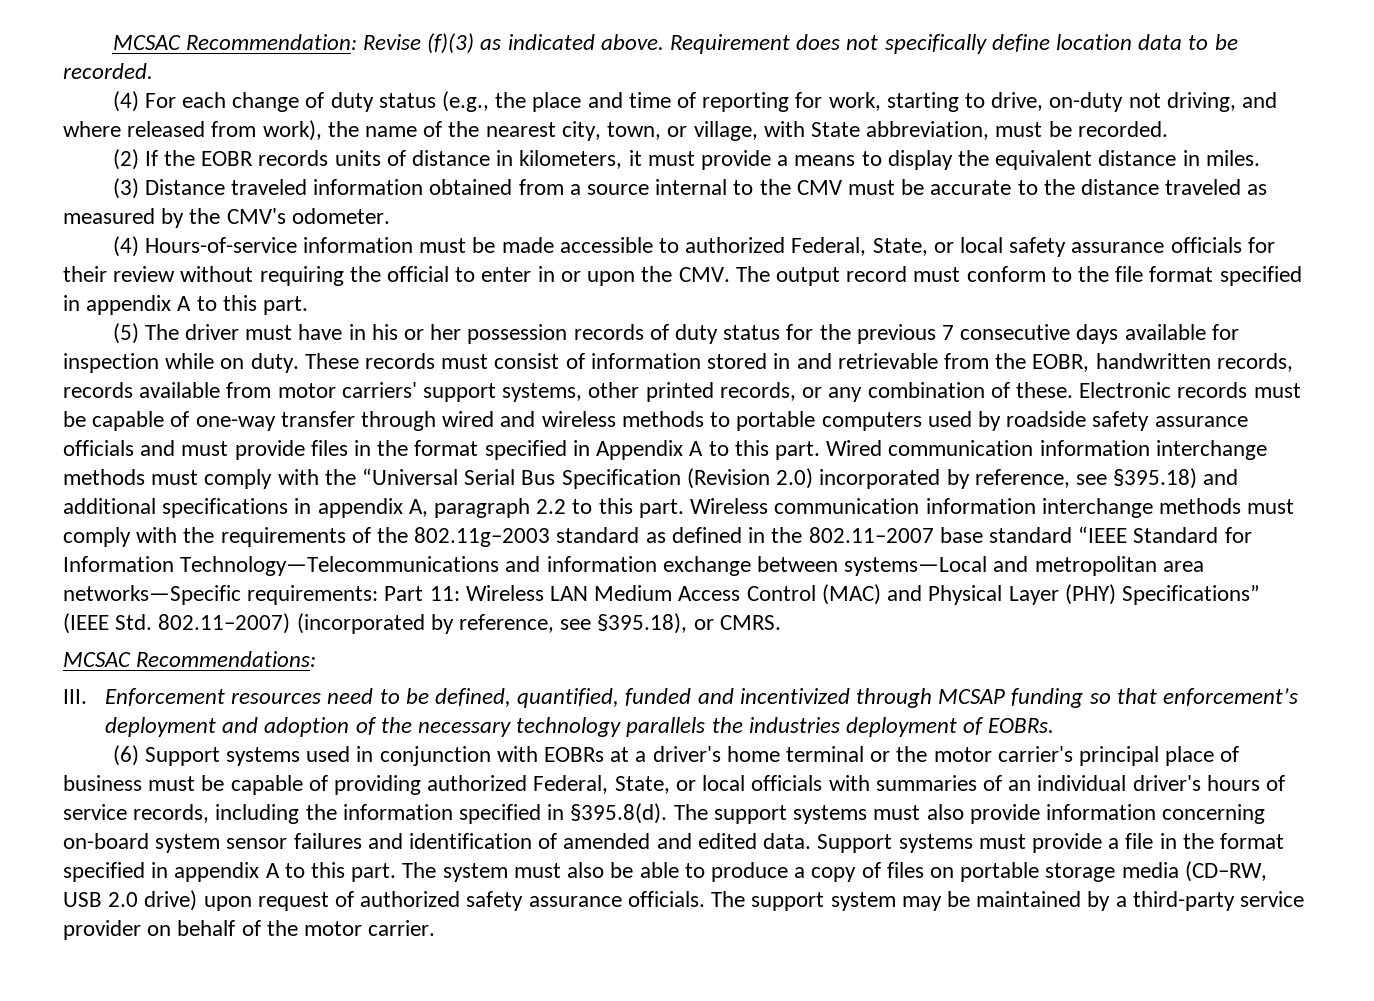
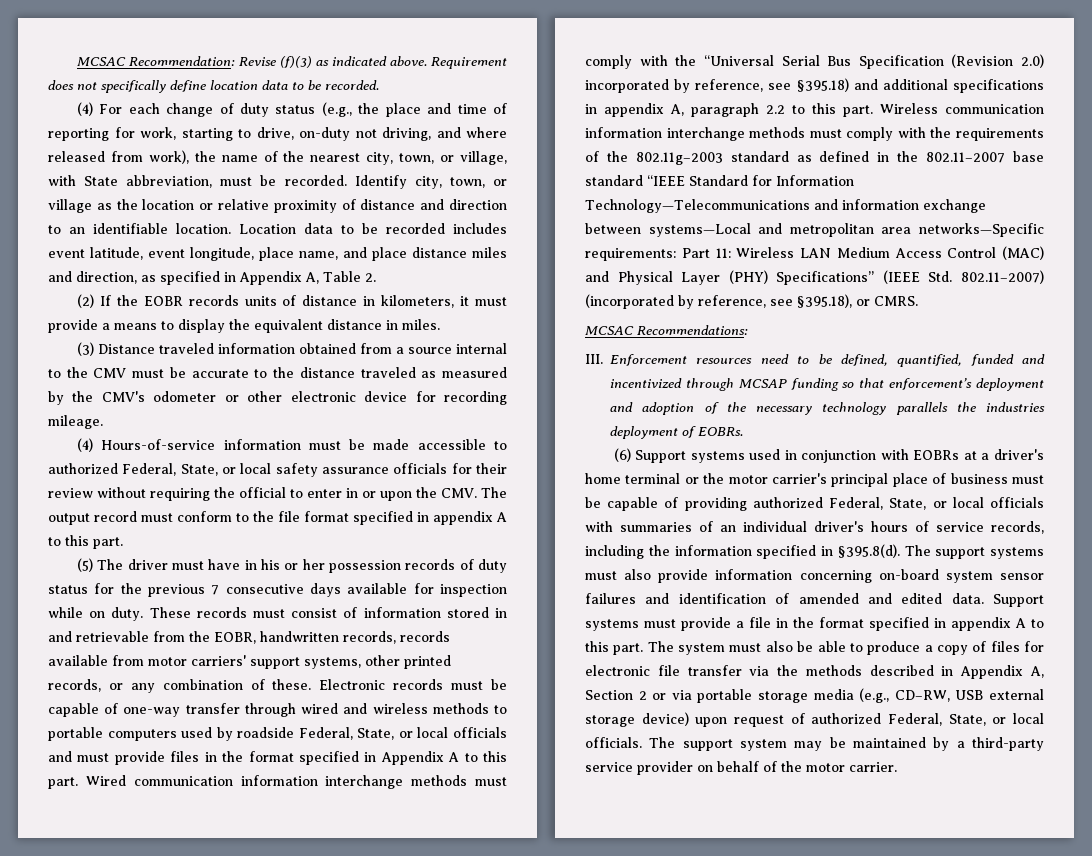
+ Identify city, town, or village as the location or relative proximity of distance and direction to an identifiable location. Location data to be recorded includes event latitude, event longitude, place name, and place distance miles and direction, as specified in Appendix A, Table 2.
- (3) Distance traveled information obtained from a source internal to the CMV must be accurate to the distance traveled as measured by the CMV's odometer.
+ (3) Distance traveled information obtained from a source internal to the CMV must be accurate to the distance traveled as measured by the CMV's odometer or other electronic device for recording mileage.
- Electronic records must be capable of one-way transfer through wired and wireless methods to portable computers used by roadside safety assurance officials and must provide files in the format specified in Appendix A to this part.
+ Electronic records must be capable of one-way transfer through wired and wireless methods to portable computers used by roadside Federal, State, or local officials and must provide files in the format specified in Appendix A to this part.
- The system must also be able to produce a copy of files on portable storage media (CD–RW, USB 2.0 drive) upon request of authorized safety assurance officials.
+ The system must also be able to produce a copy of files for electronic file transfer via the methods described in Appendix A, Section 2 or via portable storage media (e.g., CD–RW, USB external storage device) upon request of authorized Federal, State, or local officials.

